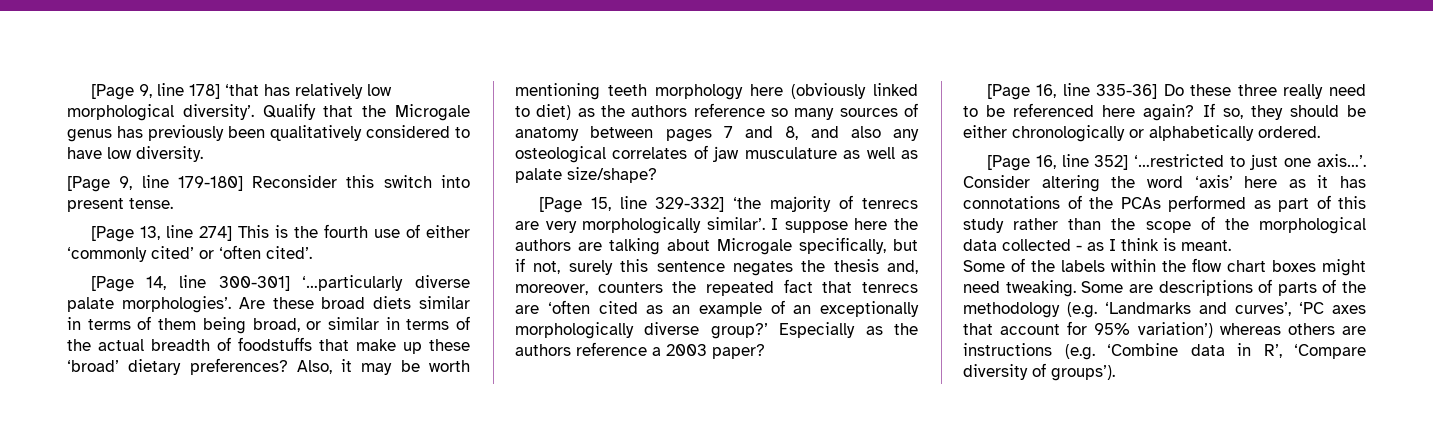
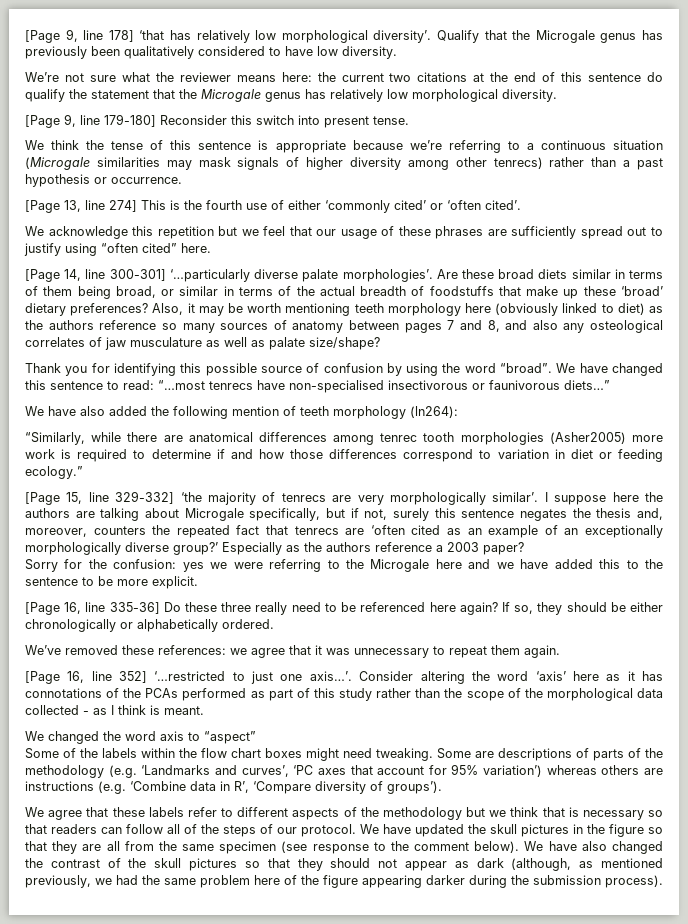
+ We’re not sure what the reviewer means here: the current two citations at the end of this sentence do qualify the statement that the Microgale genus has relatively low morphological diversity.
+ We think the tense of this sentence is appropriate because we’re referring to a continuous situation (Microgale similarities may mask signals of higher diversity among other tenrecs) rather than a past hypothesis or occurrence.
+ We acknowledge this repetition but we feel that our usage of these phrases are sufficiently spread out to justify using “often cited” here.
+ Thank you for identifying this possible source of confusion by using the word “broad”. We have changed this sentence to read: “…most tenrecs have non-specialised insectivorous or faunivorous diets…”
+ We have also added the following mention of teeth morphology (ln264):
+ “Similarly, while there are anatomical differences among tenrec tooth morphologies (Asher2005) more work is required to determine if and how those differences correspond to variation in diet or feeding ecology.”
+ Sorry for the confusion: yes we were referring to the Microgale here and we have added this to the sentence to be more explicit.
+ We’ve removed these references: we agree that it was unnecessary to repeat them again.
+ We changed the word axis to “aspect”
+ We agree that these labels refer to different aspects of the methodology but we think that is necessary so that readers can follow all of the steps of our protocol. We have updated the skull pictures in the figure so that they are all from the same specimen (see response to the comment below). We have also changed the contrast of the skull pictures so that they should not appear as dark (although, as mentioned previously, we had the same problem here of the figure appearing darker during the submission process).

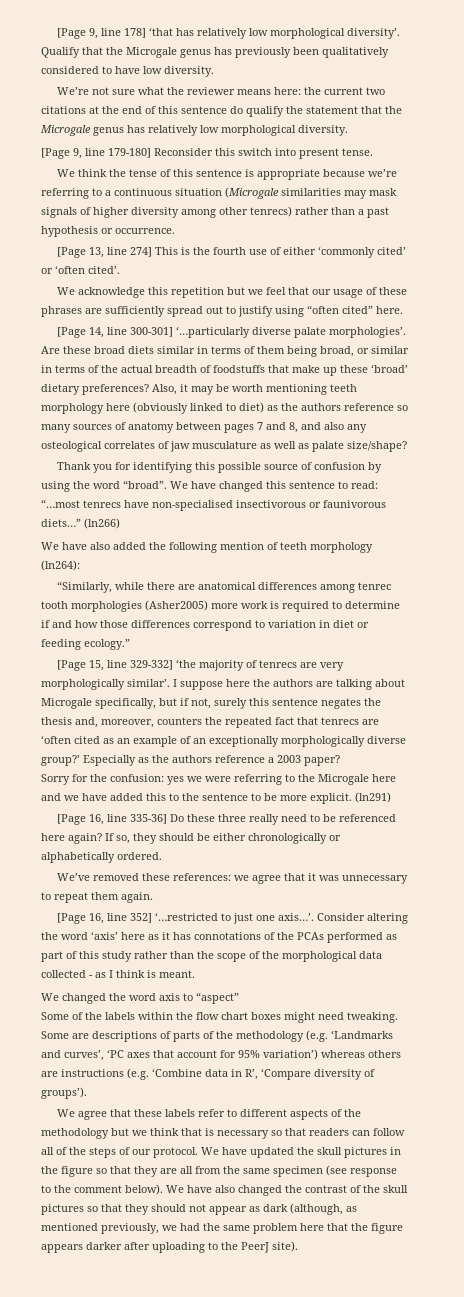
+ (ln266)
+ (ln291)
- We have also changed the contrast of the skull pictures so that they should not appear as dark (although, as mentioned previously, we had the same problem here of the figure appearing darker during the submission process).
+ We have also changed the contrast of the skull pictures so that they should not appear as dark (although, as mentioned previously, we had the same problem here that the figure appears darker after uploading to the PeerJ site).

